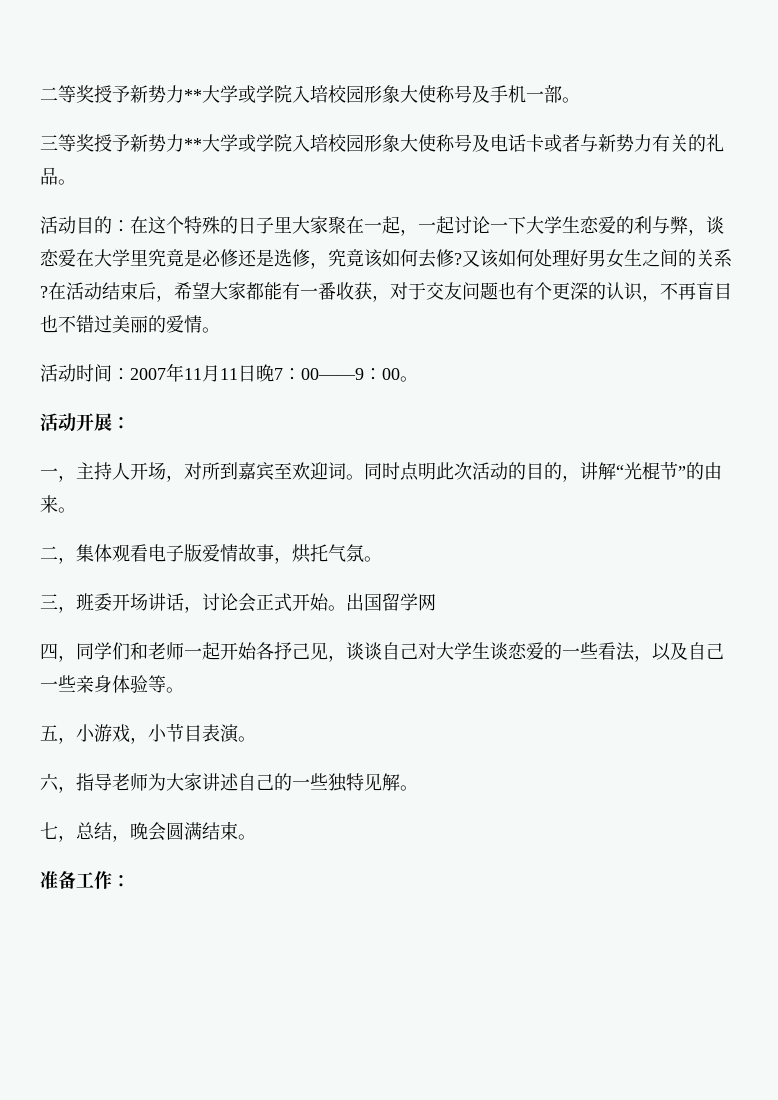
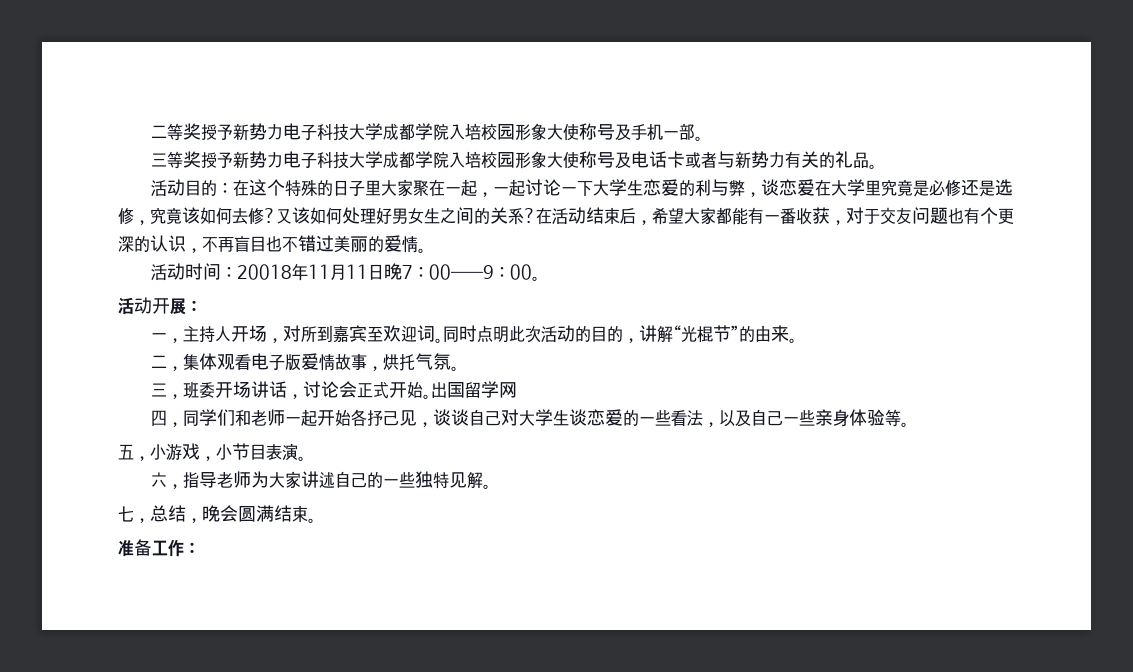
- 二等奖授予新势力**大学或学院入培校园形象大使称号及手机一部。
+ 二等奖授予新势力电子科技大学成都学院入培校园形象大使称号及手机一部。
- 三等奖授予新势力**大学或学院入培校园形象大使称号及电话卡或者与新势力有关的礼品。
+ 三等奖授予新势力电子科技大学成都学院入培校园形象大使称号及电话卡或者与新势力有关的礼品。
- 活动时间：2007年11月11日晚7：00——9：00。
+ 活动时间：20018年11月11日晚7：00——9：00。

